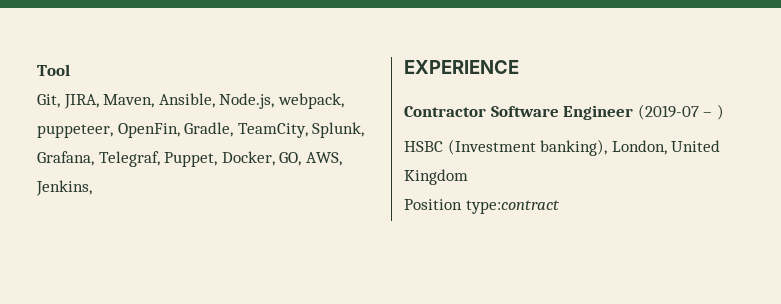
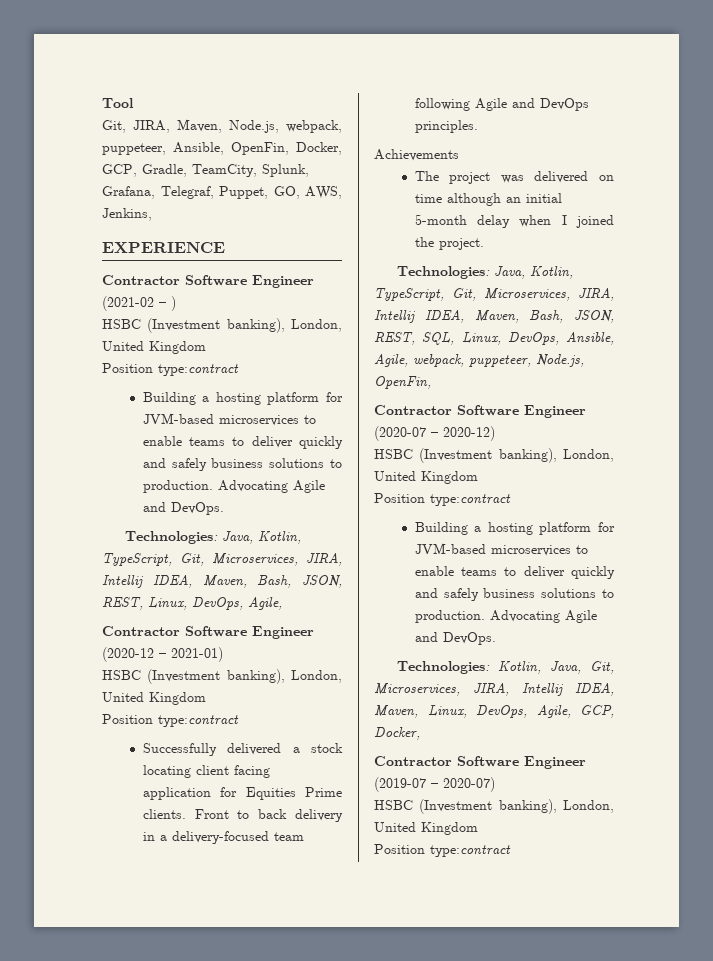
- Git, JIRA, Maven, Ansible, Node.js, webpack, puppeteer, OpenFin, Gradle, TeamCity, Splunk, Grafana, Telegraf, Puppet, Docker, GO, AWS, Jenkins,
+ Git, JIRA, Maven, Node.js, webpack, puppeteer, Ansible, OpenFin, Docker, GCP, Gradle, TeamCity, Splunk, Grafana, Telegraf, Puppet, GO, AWS, Jenkins,
- Contractor Software Engineer (2019-07 – )
+ Contractor Software Engineer (2021-02 – )
+ HSBC (Investment banking), London, United Kingdom
+ Position type:contract
+ Building a hosting platform for JVM-based microservices to enable teams to deliver quickly and safely business solutions to production. Advocating Agile and DevOps.
+ Technologies: Java, Kotlin, TypeScript, Git, Microservices, JIRA, Intellij IDEA, Maven, Bash, JSON, REST, Linux, DevOps, Agile,
+ Contractor Software Engineer (2020-12 – 2021-01)
+ HSBC (Investment banking), London, United Kingdom
+ Position type:contract
+ Successfully delivered a stock locating client facing application for Equities Prime clients. Front to back delivery in a delivery-focused team following Agile and DevOps principles.
+ Achievements
+ The project was delivered on time although an initial 5-month delay when I joined the project.
+ Technologies: Java, Kotlin, TypeScript, Git, Microservices, JIRA, Intellij IDEA, Maven, Bash, JSON, REST, SQL, Linux, DevOps, Ansible, Agile, webpack, puppeteer, Node.js, OpenFin,
+ Contractor Software Engineer (2020-07 – 2020-12)
+ HSBC (Investment banking), London, United Kingdom
+ Position type:contract
+ Building a hosting platform for JVM-based microservices to enable teams to deliver quickly and safely business solutions to production. Advocating Agile and DevOps.
+ Technologies: Kotlin, Java, Git, Microservices, JIRA, Intellij IDEA, Maven, Linux, DevOps, Agile, GCP, Docker,
+ Contractor Software Engineer (2019-07 – 2020-07)

